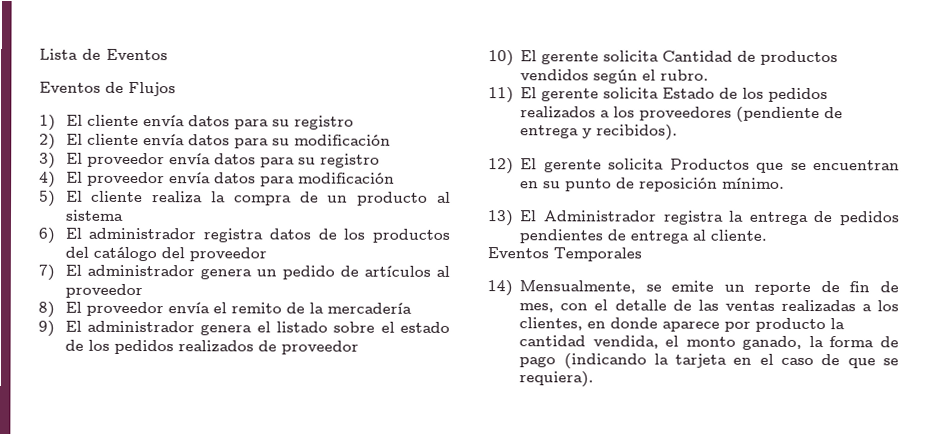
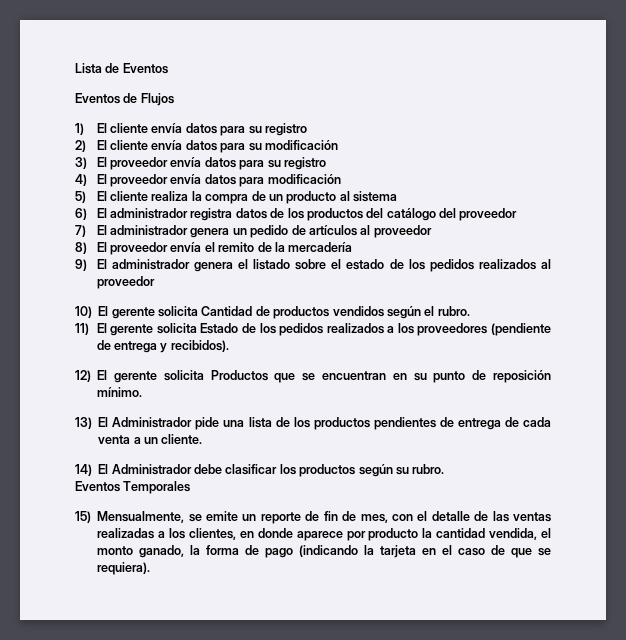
- 9) El administrador genera el listado sobre el estado de los pedidos realizados de proveedor
+ 9) El administrador genera el listado sobre el estado de los pedidos realizados al proveedor
- 13) El Administrador registra la entrega de pedidos pendientes de entrega al cliente.
+ 13) El Administrador pide una lista de los productos pendientes de entrega de cada venta a un cliente.
+ 14) El Administrador debe clasificar los productos según su rubro.
- 14) Mensualmente, se emite un reporte de fin de mes, con el detalle de las ventas realizadas a los clientes, en donde aparece por producto la cantidad vendida, el monto ganado, la forma de pago (indicando la tarjeta en el caso de que se requiera).
+ 15) Mensualmente, se emite un reporte de fin de mes, con el detalle de las ventas realizadas a los clientes, en donde aparece por producto la cantidad vendida, el monto ganado, la forma de pago (indicando la tarjeta en el caso de que se requiera).

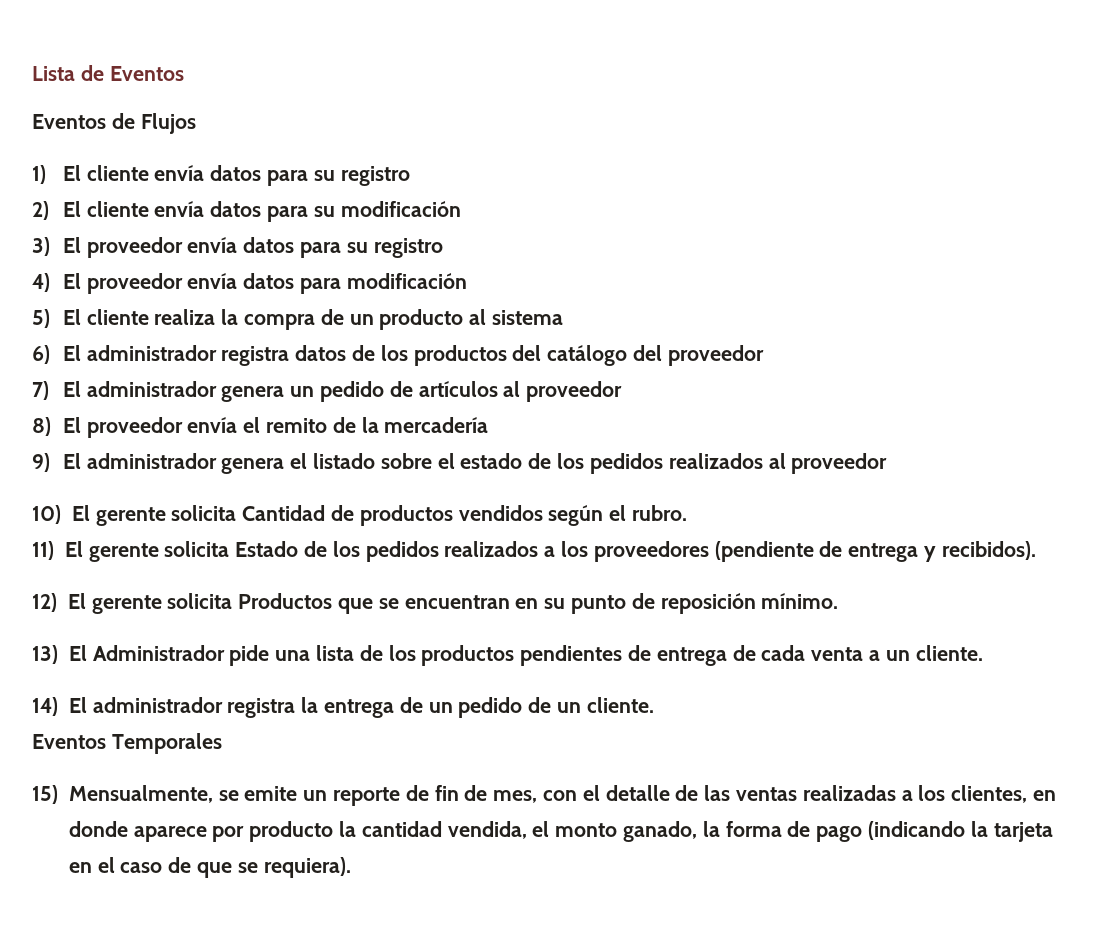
- 14) El Administrador debe clasificar los productos según su rubro.
+ 14) El administrador registra la entrega de un pedido de un cliente.

